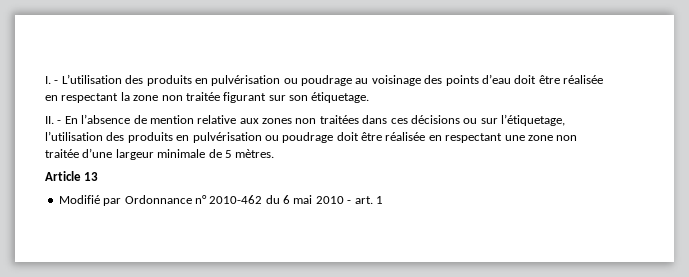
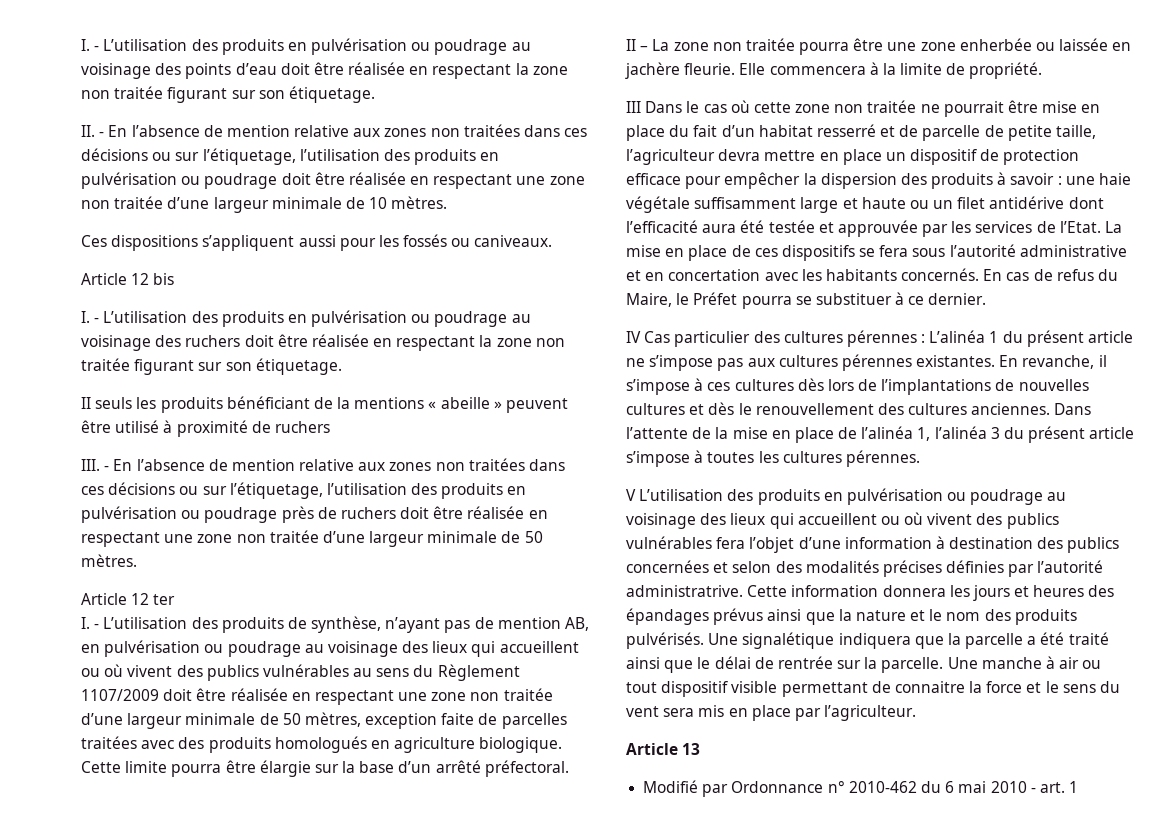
- II. - En l’absence de mention relative aux zones non traitées dans ces décisions ou sur l’étiquetage, l’utilisation des produits en pulvérisation ou poudrage doit être réalisée en respectant une zone non traitée d’une largeur minimale de 5 mètres.
+ II. - En l’absence de mention relative aux zones non traitées dans ces décisions ou sur l’étiquetage, l’utilisation des produits en pulvérisation ou poudrage doit être réalisée en respectant une zone non traitée d’une largeur minimale de 10 mètres.
+ Ces dispositions s’appliquent aussi pour les fossés ou caniveaux.
+ Article 12 bis
+ I. - L’utilisation des produits en pulvérisation ou poudrage au voisinage des ruchers doit être réalisée en respectant la zone non traitée figurant sur son étiquetage.
+ II seuls les produits bénéficiant de la mentions « abeille » peuvent être utilisé à proximité de ruchers
+ III. - En l’absence de mention relative aux zones non traitées dans ces décisions ou sur l’étiquetage, l’utilisation des produits en pulvérisation ou poudrage près de ruchers doit être réalisée en respectant une zone non traitée d’une largeur minimale de 50 mètres.
+ Article 12 ter
+ I. - L’utilisation des produits de synthèse, n’ayant pas de mention AB, en pulvérisation ou poudrage au voisinage des lieux qui accueillent ou où vivent des publics vulnérables au sens du Règlement 1107/2009 doit être réalisée en respectant une zone non traitée d’une largeur minimale de 50 mètres, exception faite de parcelles traitées avec des produits homologués en agriculture biologique. Cette limite pourra être élargie sur la base d’un arrêté préfectoral.
+ II – La zone non traitée pourra être une zone enherbée ou laissée en jachère fleurie. Elle commencera à la limite de propriété.
+ III Dans le cas où cette zone non traitée ne pourrait être mise en place du fait d’un habitat resserré et de parcelle de petite taille, l’agriculteur devra mettre en place un dispositif de protection efficace pour empêcher la dispersion des produits à savoir : une haie végétale suffisamment large et haute ou un filet antidérive dont l’efficacité aura été testée et approuvée par les services de l’Etat. La mise en place de ces dispositifs se fera sous l’autorité administrative et en concertation avec les habitants concernés. En cas de refus du Maire, le Préfet pourra se substituer à ce dernier.
+ IV Cas particulier des cultures pérennes : L’alinéa 1 du présent article ne s’impose pas aux cultures pérennes existantes. En revanche, il s’impose à ces cultures dès lors de l’implantations de nouvelles cultures et dès le renouvellement des cultures anciennes. Dans l’attente de la mise en place de l’alinéa 1, l’alinéa 3 du présent article s’impose à toutes les cultures pérennes.
+ V L’utilisation des produits en pulvérisation ou poudrage au voisinage des lieux qui accueillent ou où vivent des publics vulnérables fera l’objet d’une information à destination des publics concernées et selon des modalités précises définies par l’autorité administratrive. Cette information donnera les jours et heures des épandages prévus ainsi que la nature et le nom des produits pulvérisés. Une signalétique indiquera que la parcelle a été traité ainsi que le délai de rentrée sur la parcelle. Une manche à air ou tout dispositif visible permettant de connaitre la force et le sens du vent sera mis en place par l’agriculteur.

